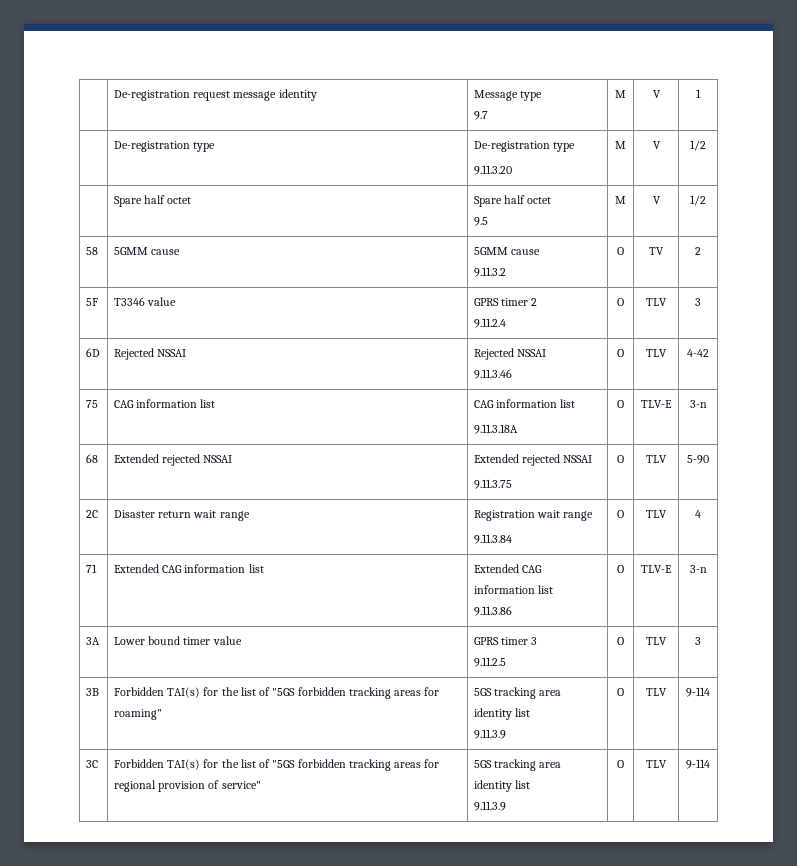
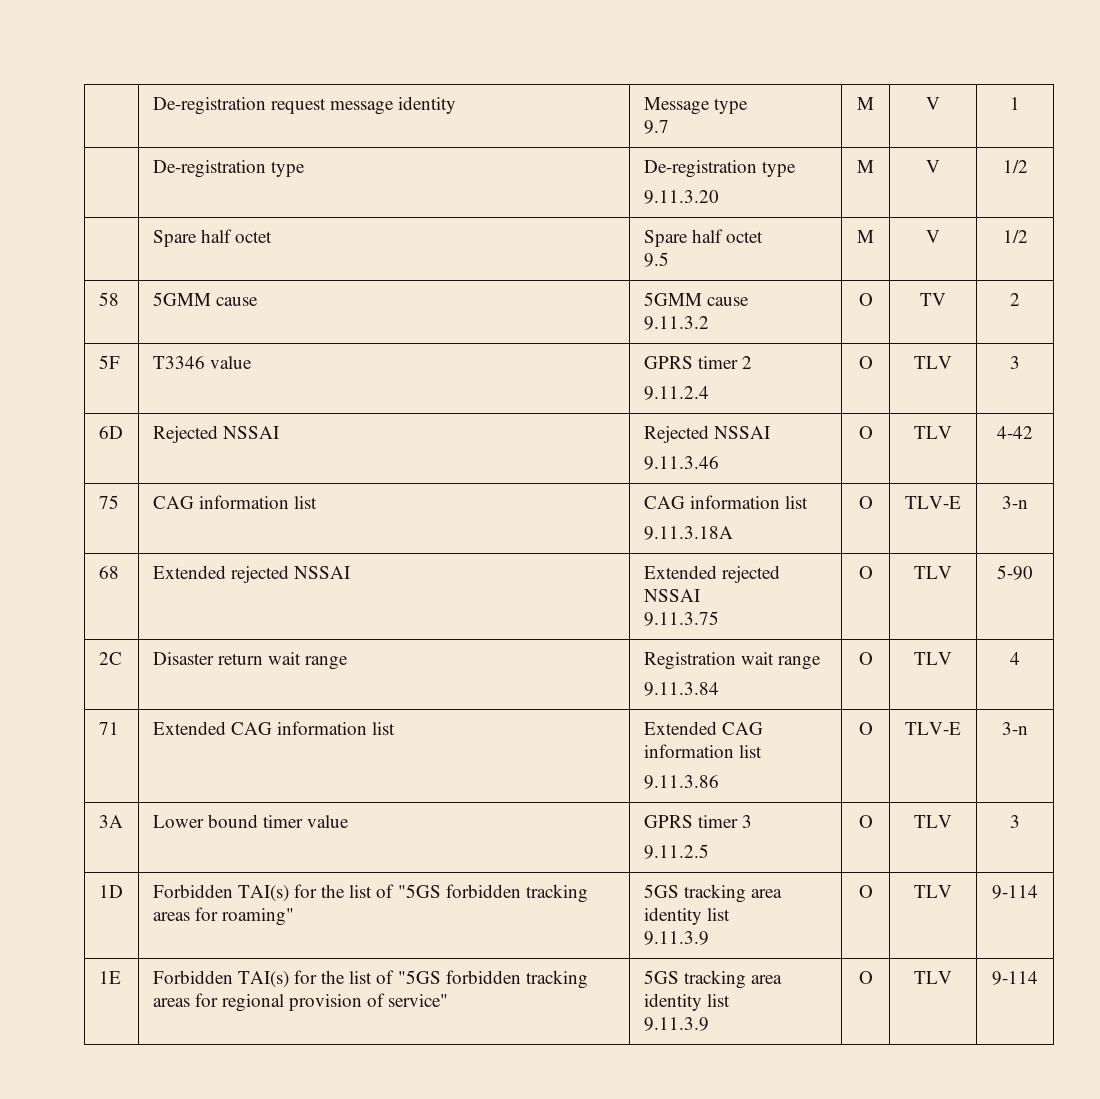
- 3B | Forbidden TAI(s) for the list of "5GS forbidden tracking areas for roaming" | 5GS tracking area identity list
+ 1D | Forbidden TAI(s) for the list of "5GS forbidden tracking areas for roaming" | 5GS tracking area identity list
- 3C | Forbidden TAI(s) for the list of "5GS forbidden tracking areas for regional provision of service" | 5GS tracking area identity list
+ 1E | Forbidden TAI(s) for the list of "5GS forbidden tracking areas for regional provision of service" | 5GS tracking area identity list

